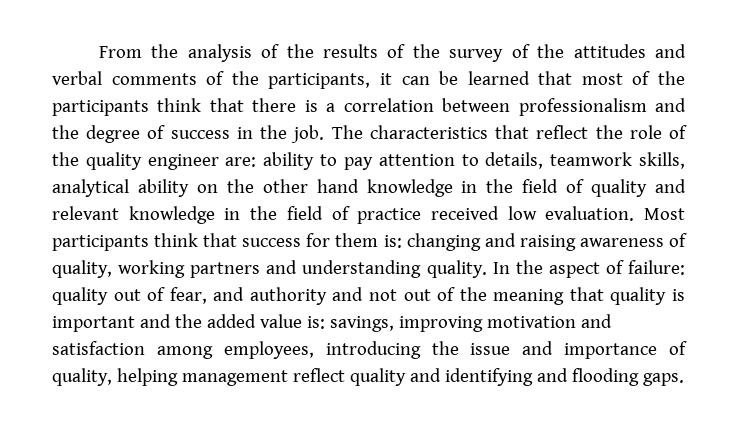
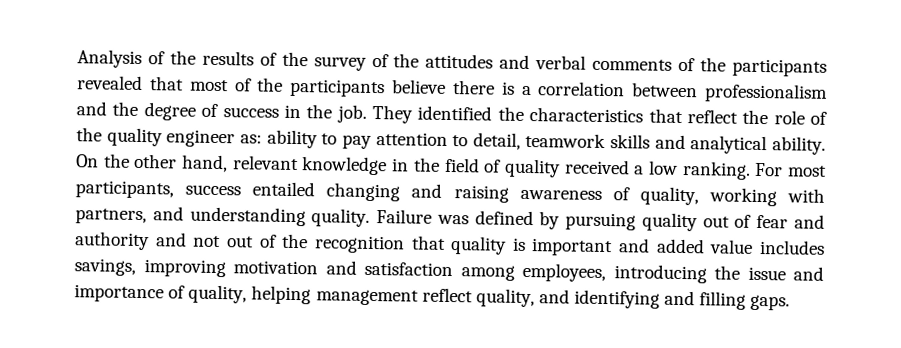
- From the analysis of the results of the survey of the attitudes and verbal comments of the participants, it can be learned that most of the participants think that there is a correlation between professionalism and the degree of success in the job.
+ Analysis of the results of the survey of the attitudes and verbal comments of the participants revealed that most of the participants believe there is a correlation between professionalism and the degree of success in the job.
- The characteristics that reflect the role of the quality engineer are: ability to pay attention to details, teamwork skills, analytical ability on the other hand knowledge in the field of quality and relevant knowledge in the field of practice received low evaluation. Most participants think that success for them is: changing and raising awareness of quality, working partners and understanding quality.
+ They identified the characteristics that reflect the role of the quality engineer as: ability to pay attention to detail, teamwork skills and analytical ability. On the other hand, relevant knowledge in the field of quality received a low ranking. For most participants, success entailed changing and raising awareness of quality, working with partners, and understanding quality.
- In the aspect of failure: quality out of fear, and authority and not out of the meaning that quality is important and the added value is: savings, improving motivation and satisfaction among employees, introducing the issue and importance of quality, helping management reflect quality and identifying and flooding gaps.
+ Failure was defined by pursuing quality out of fear and authority and not out of the recognition that quality is important and added value includes savings, improving motivation and satisfaction among employees, introducing the issue and importance of quality, helping management reflect quality, and identifying and filling gaps.

